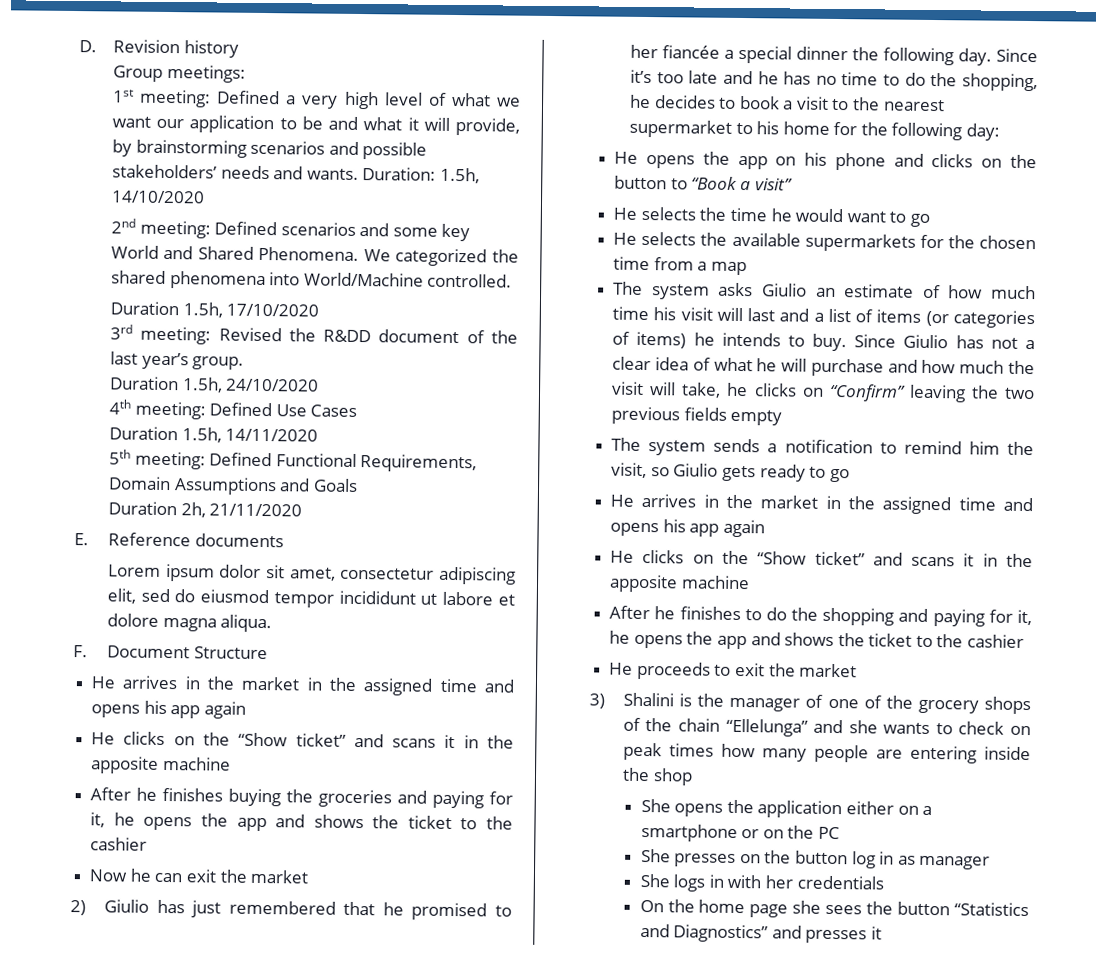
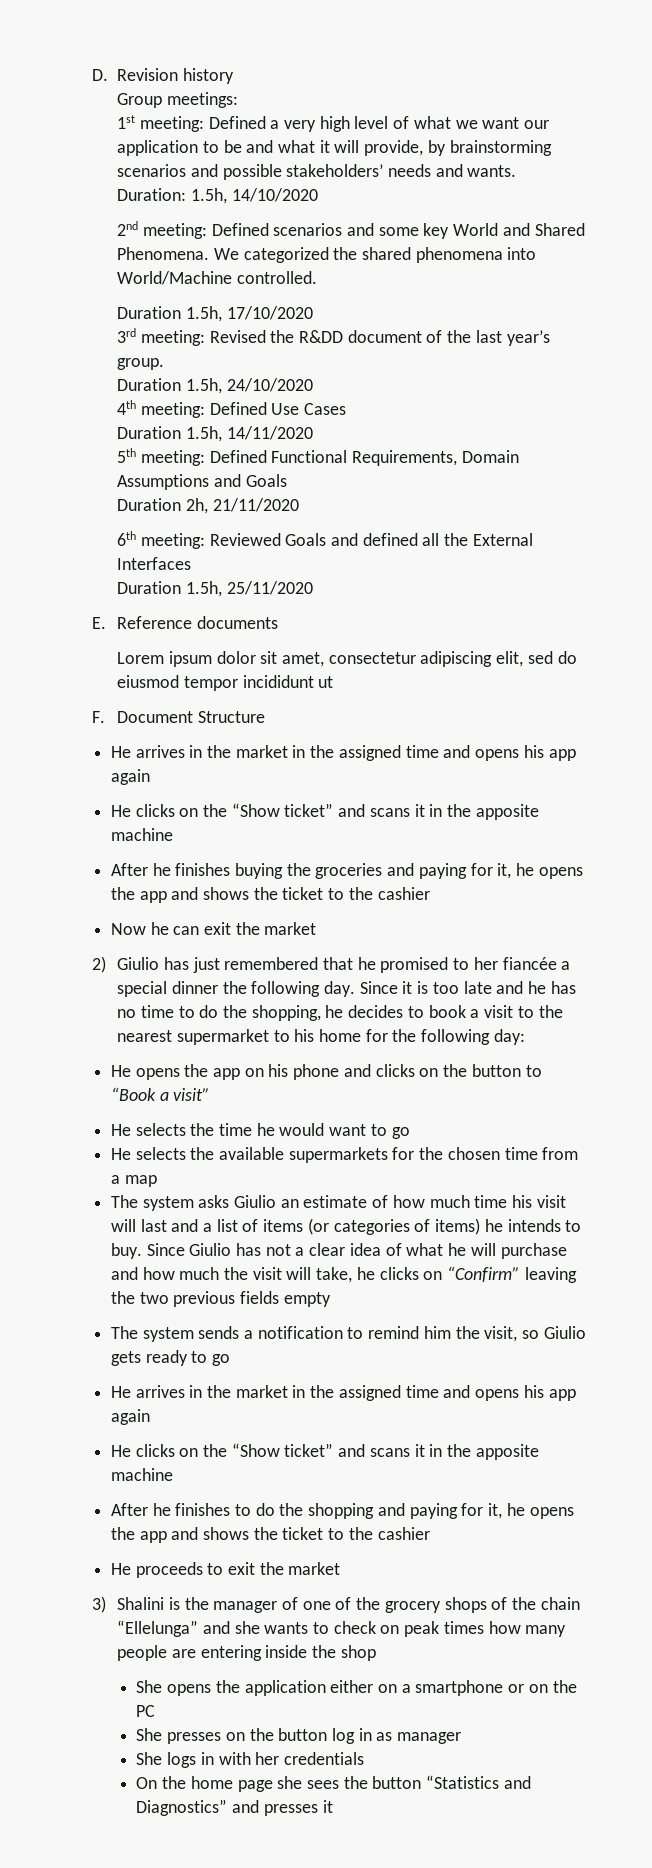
+ 6th meeting: Reviewed Goals and defined all the External Interfaces
+ Duration 1.5h, 25/11/2020
- Lorem ipsum dolor sit amet, consectetur adipiscing elit, sed do eiusmod tempor incididunt ut labore et dolore magna aliqua.
+ Lorem ipsum dolor sit amet, consectetur adipiscing elit, sed do eiusmod tempor incididunt ut
- Since it’s too late and he has no time to do the shopping, he decides to book a visit to the nearest supermarket to his home for the following day:
+ Since it is too late and he has no time to do the shopping, he decides to book a visit to the nearest supermarket to his home for the following day:

